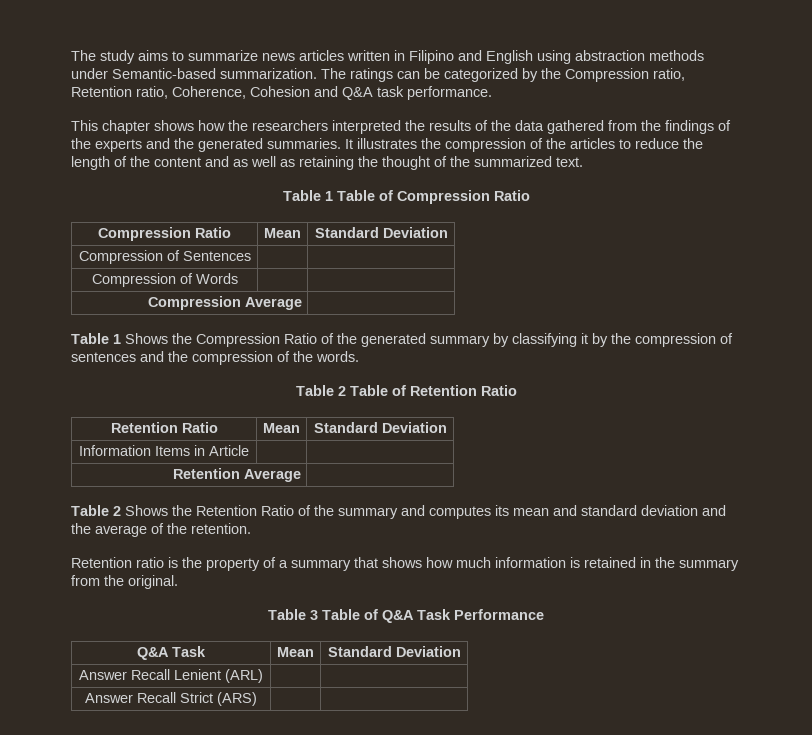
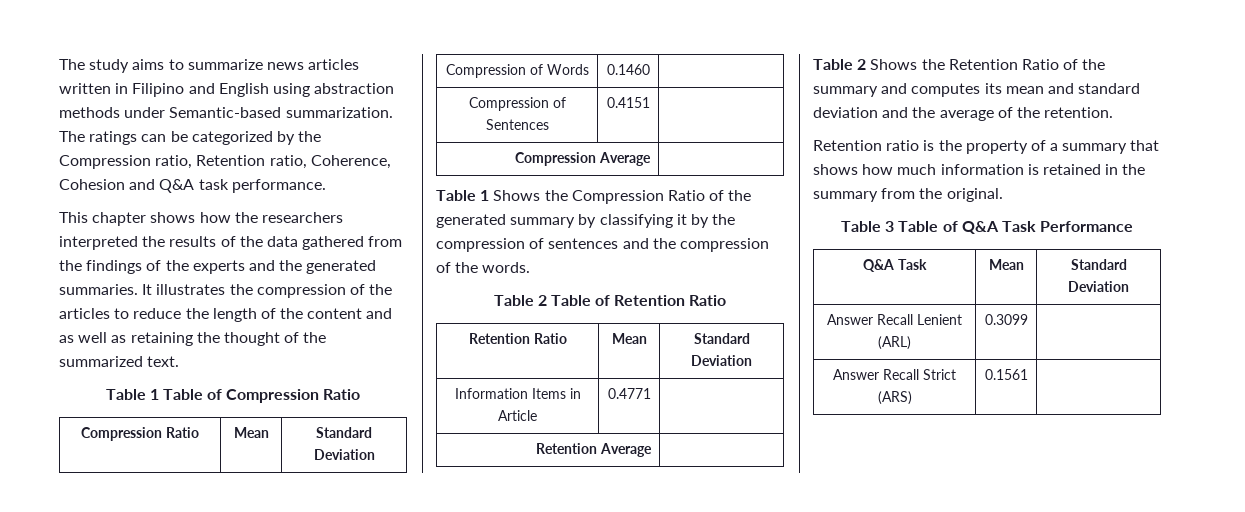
- Compression of Sentences | |
- Compression of Words | |
+ Compression of Words | 0.1460 |
+ Compression of Sentences | 0.4151 |
- Information Items in Article | |
+ Information Items in Article | 0.4771 |
- Answer Recall Lenient (ARL) | |
+ Answer Recall Lenient (ARL) | 0.3099 |
- Answer Recall Strict (ARS) | |
+ Answer Recall Strict (ARS) | 0.1561 |

